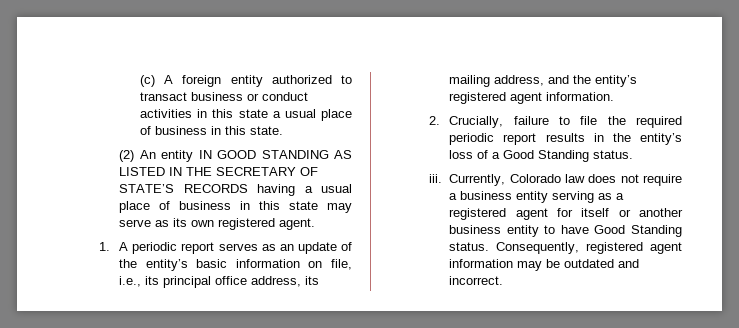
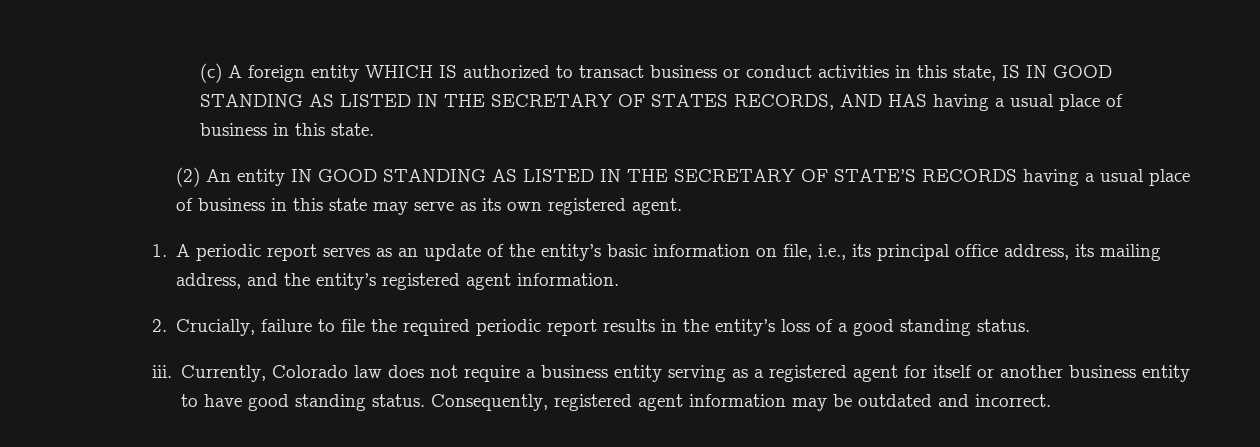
- (c) A foreign entity authorized to transact business or conduct activities in this state a usual place of business in this state.
+ (c) A foreign entity WHICH IS authorized to transact business or conduct activities in this state, IS IN GOOD STANDING AS LISTED IN THE SECRETARY OF STATES RECORDS, AND HAS having a usual place of business in this state.
- 2. Crucially, failure to file the required periodic report results in the entity’s loss of a Good Standing status.
+ 2. Crucially, failure to file the required periodic report results in the entity’s loss of a good standing status.
- Currently, Colorado law does not require a business entity serving as a registered agent for itself or another business entity to have Good Standing status.
+ Currently, Colorado law does not require a business entity serving as a registered agent for itself or another business entity to have good standing status.

